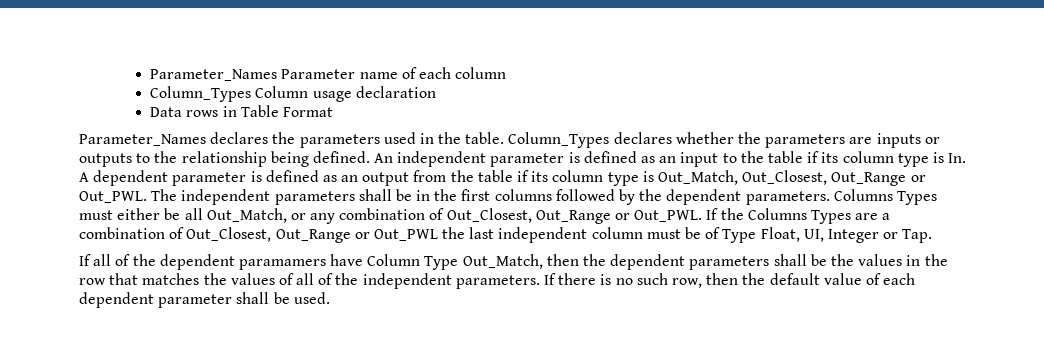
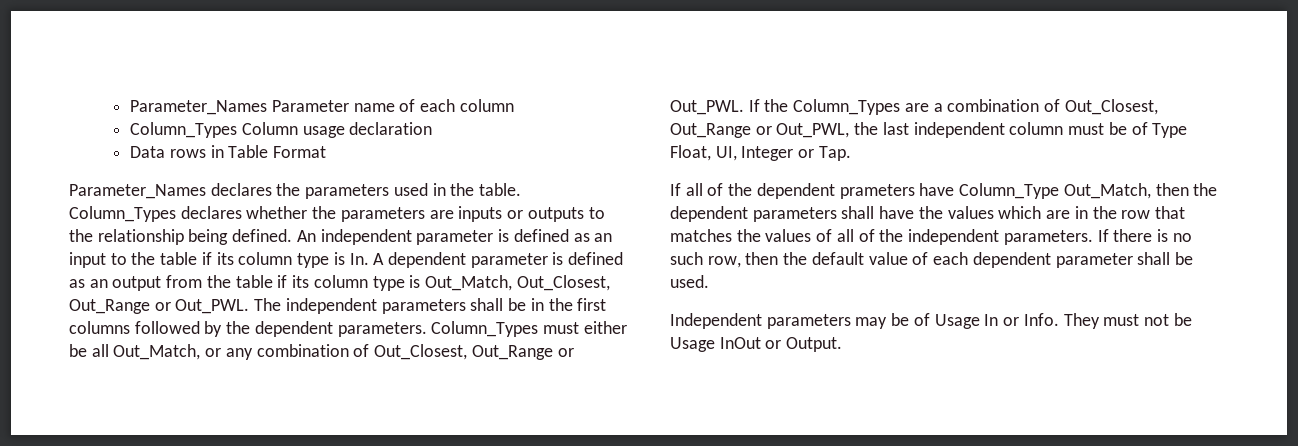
- Columns Types must either be all Out_Match, or any combination of Out_Closest, Out_Range or Out_PWL.
+ Column_Types must either be all Out_Match, or any combination of Out_Closest, Out_Range or Out_PWL.
- If the Columns Types are a combination of Out_Closest, Out_Range or Out_PWL the last independent column must be of Type Float, UI, Integer or Tap.
+ If the Column_Types are a combination of Out_Closest, Out_Range or Out_PWL, the last independent column must be of Type Float, UI, Integer or Tap.
- If all of the dependent paramamers have Column Type Out_Match, then the dependent parameters shall be the values in the row that matches the values of all of the independent parameters.
+ If all of the dependent prameters have Column_Type Out_Match, then the dependent parameters shall have the values which are in the row that matches the values of all of the independent parameters.
+ Independent parameters may be of Usage In or Info. They must not be Usage InOut or Output.

